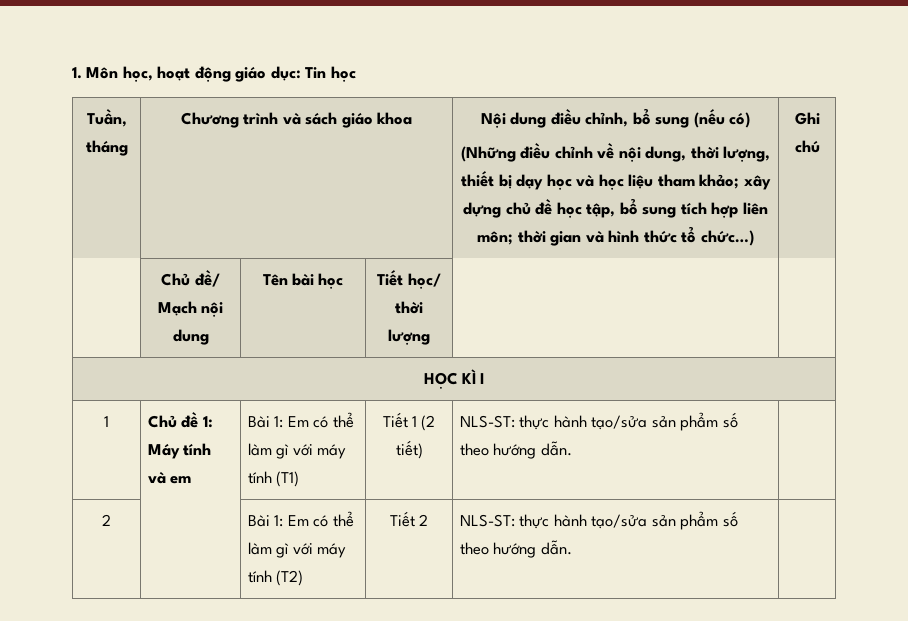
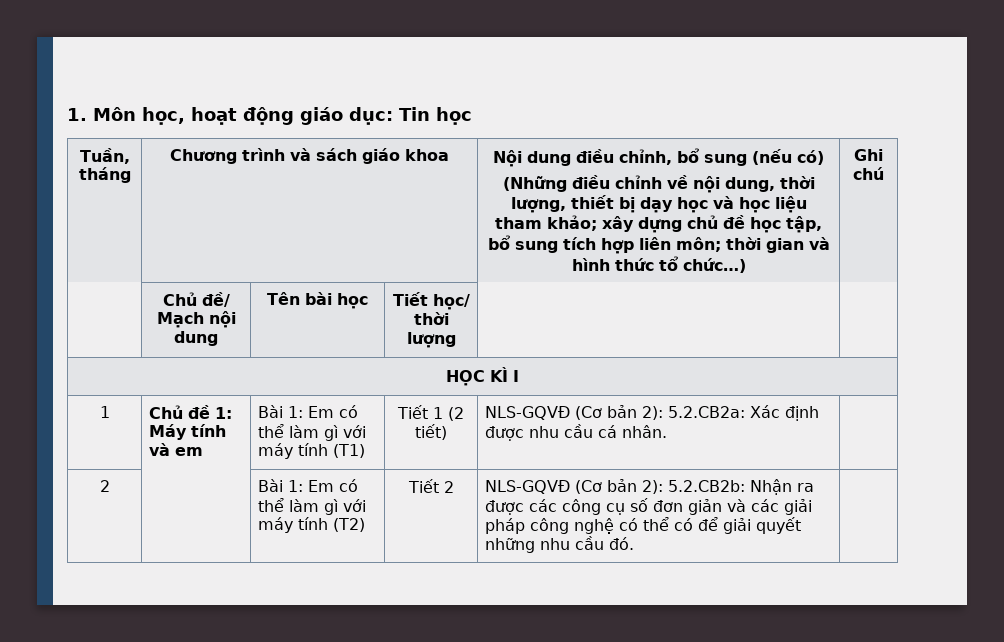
- 1 | Chủ đề 1: Máy tính và em | Bài 1: Em có thể làm gì với máy tính (T1) | Tiết 1 (2 tiết) | NLS-ST: thực hành tạo/sửa sản phẩm số theo hướng dẫn. |
+ 1 | Chủ đề 1: Máy tính và em | Bài 1: Em có thể làm gì với máy tính (T1) | Tiết 1 (2 tiết) | NLS-GQVĐ (Cơ bản 2): 5.2.CB2a: Xác định được nhu cầu cá nhân. |
- Tiết 2 | NLS-ST: thực hành tạo/sửa sản phẩm số theo hướng dẫn.
+ Tiết 2 | NLS-GQVĐ (Cơ bản 2): 5.2.CB2b: Nhận ra được các công cụ số đơn giản và các giải pháp công nghệ có thể có để giải quyết những nhu cầu đó.

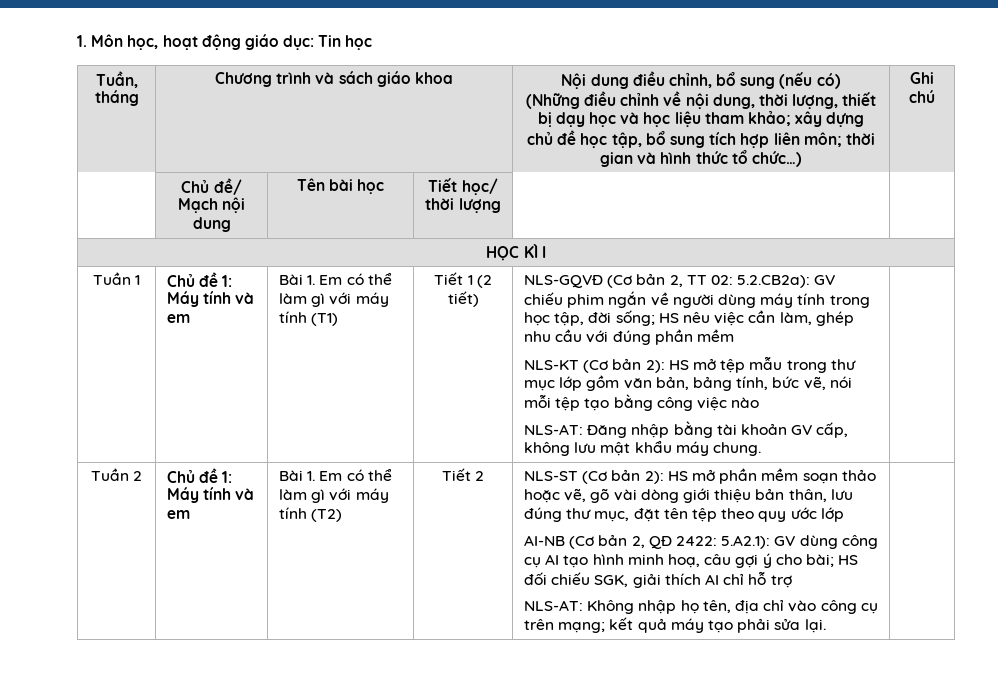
  HỌC KÌ I
- 1
+ Tuần 1
- Bài 1: Em có thể làm gì với máy tính (T1)
+ Bài 1. Em có thể làm gì với máy tính (T1)
- NLS-GQVĐ (Cơ bản 2): 5.2.CB2a: Xác định được nhu cầu cá nhân. |
- 2 | | Bài 1: Em có thể làm gì với máy tính (T2)
+ NLS-GQVĐ (Cơ bản 2, TT 02: 5.2.CB2a): GV chiếu phim ngắn về người dùng máy tính trong học tập, đời sống; HS nêu việc cần làm, ghép nhu cầu với đúng phần mềm
+ NLS-KT (Cơ bản 2): HS mở tệp mẫu trong thư mục lớp gồm văn bản, bảng tính, bức vẽ, nói mỗi tệp tạo bằng công việc nào
+ NLS-AT: Đăng nhập bằng tài khoản GV cấp, không lưu mật khẩu máy chung. |
+ Tuần 2 | Chủ đề 1: Máy tính và em | Bài 1. Em có thể làm gì với máy tính (T2)
- NLS-GQVĐ (Cơ bản 2): 5.2.CB2b: Nhận ra được các công cụ số đơn giản và các giải pháp công nghệ có thể có để giải quyết những nhu cầu đó.
+ NLS-ST (Cơ bản 2): HS mở phần mềm soạn thảo hoặc vẽ, gõ vài dòng giới thiệu bản thân, lưu đúng thư mục, đặt tên tệp theo quy ước lớp
+ AI-NB (Cơ bản 2, QĐ 2422: 5.A2.1): GV dùng công cụ AI tạo hình minh hoạ, câu gợi ý cho bài; HS đối chiếu SGK, giải thích AI chỉ hỗ trợ
+ NLS-AT: Không nhập họ tên, địa chỉ vào công cụ trên mạng; kết quả máy tạo phải sửa lại.

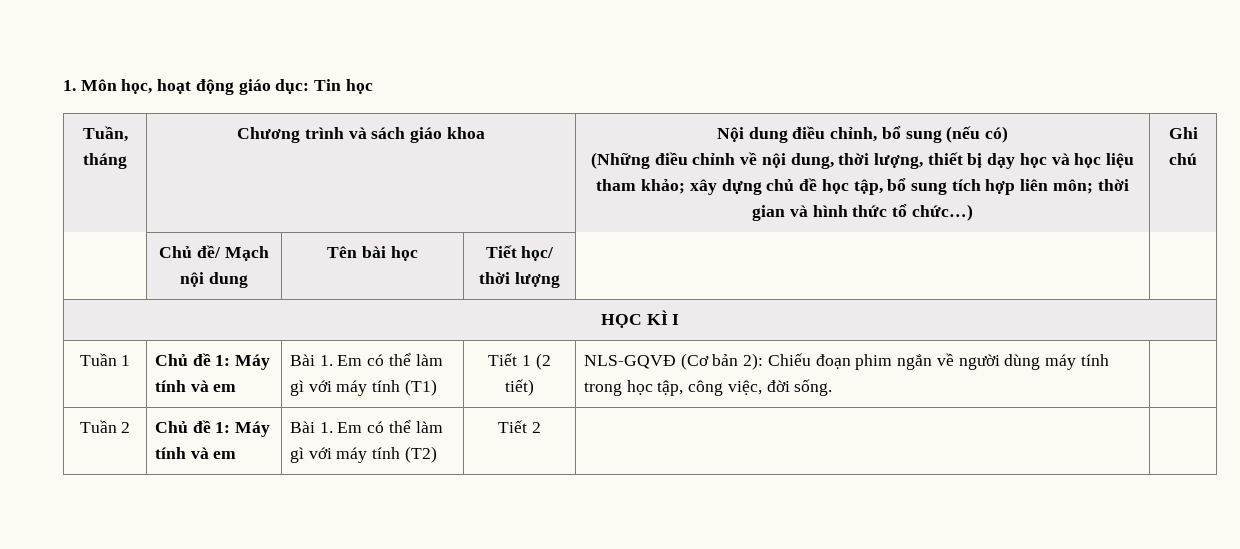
- NLS-GQVĐ (Cơ bản 2, TT 02: 5.2.CB2a): GV chiếu phim ngắn về người dùng máy tính trong học tập, đời sống; HS nêu việc cần làm, ghép nhu cầu với đúng phần mềm
- NLS-KT (Cơ bản 2): HS mở tệp mẫu trong thư mục lớp gồm văn bản, bảng tính, bức vẽ, nói mỗi tệp tạo bằng công việc nào
- NLS-AT: Đăng nhập bằng tài khoản GV cấp, không lưu mật khẩu máy chung.
+ NLS-GQVĐ (Cơ bản 2): Chiếu đoạn phim ngắn về người dùng máy tính trong học tập, công việc, đời sống.
- NLS-ST (Cơ bản 2): HS mở phần mềm soạn thảo hoặc vẽ, gõ vài dòng giới thiệu bản thân, lưu đúng thư mục, đặt tên tệp theo quy ước lớp
- AI-NB (Cơ bản 2, QĐ 2422: 5.A2.1): GV dùng công cụ AI tạo hình minh hoạ, câu gợi ý cho bài; HS đối chiếu SGK, giải thích AI chỉ hỗ trợ
- NLS-AT: Không nhập họ tên, địa chỉ vào công cụ trên mạng; kết quả máy tạo phải sửa lại.

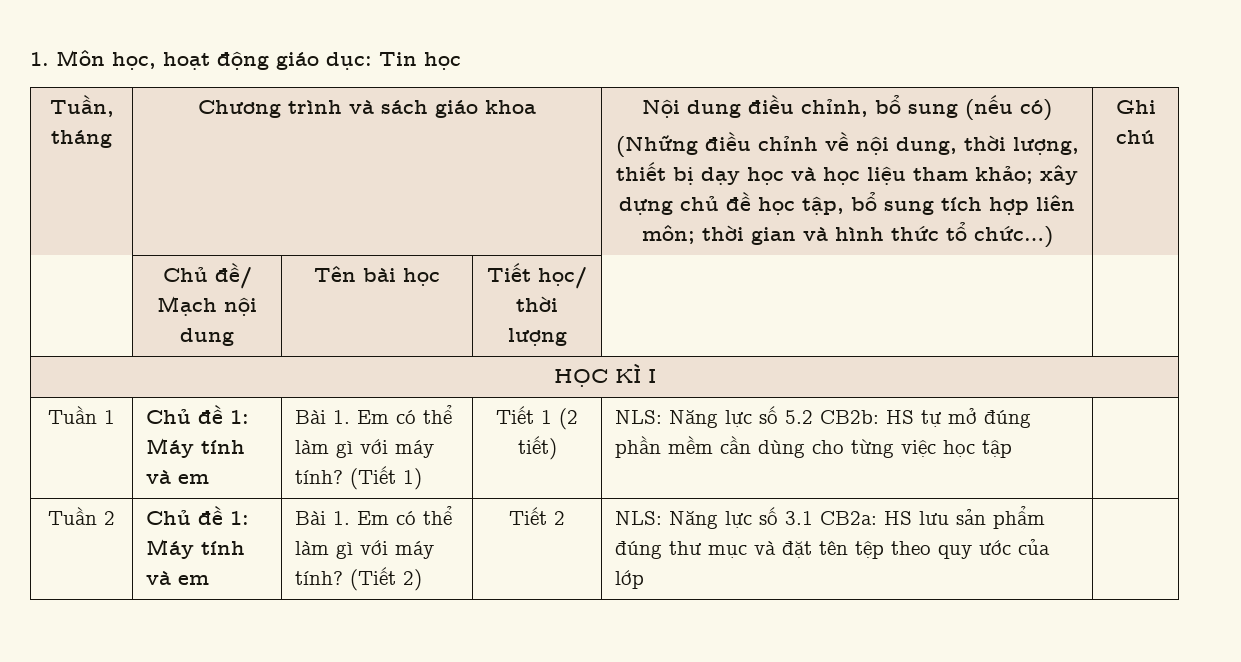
- Bài 1. Em có thể làm gì với máy tính (T1)
+ Bài 1. Em có thể làm gì với máy tính? (Tiết 1)
- NLS-GQVĐ (Cơ bản 2): Chiếu đoạn phim ngắn về người dùng máy tính trong học tập, công việc, đời sống.
+ NLS: Năng lực số 5.2 CB2b: HS tự mở đúng phần mềm cần dùng cho từng việc học tập
- Bài 1. Em có thể làm gì với máy tính (T2)
+ Bài 1. Em có thể làm gì với máy tính? (Tiết 2)
+ NLS: Năng lực số 3.1 CB2a: HS lưu sản phẩm đúng thư mục và đặt tên tệp theo quy ước của lớp

